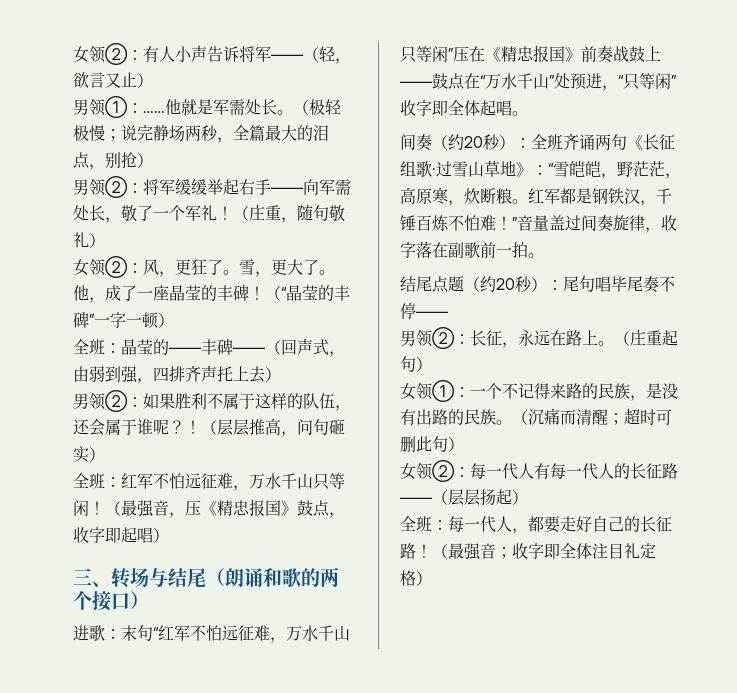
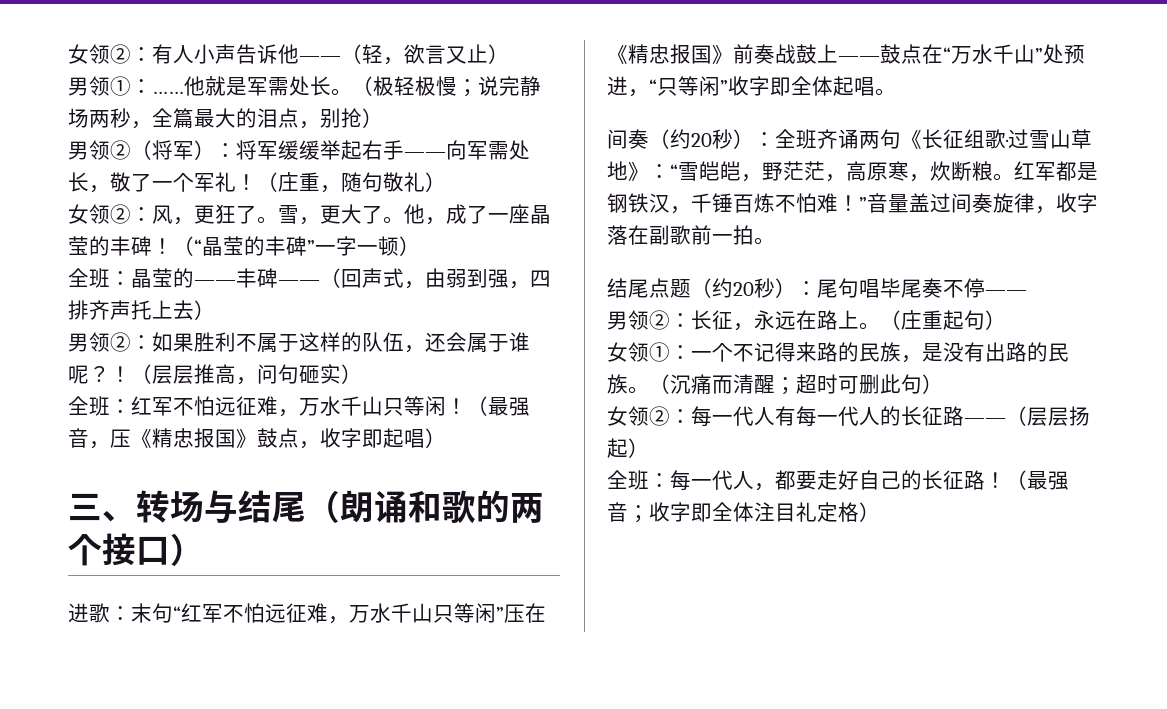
- 女领②：有人小声告诉将军——（轻，欲言又止）
+ 女领②：有人小声告诉他——（轻，欲言又止）
- 男领②：将军缓缓举起右手——向军需处长，敬了一个军礼！
+ 男领②（将军）：将军缓缓举起右手——向军需处长，敬了一个军礼！

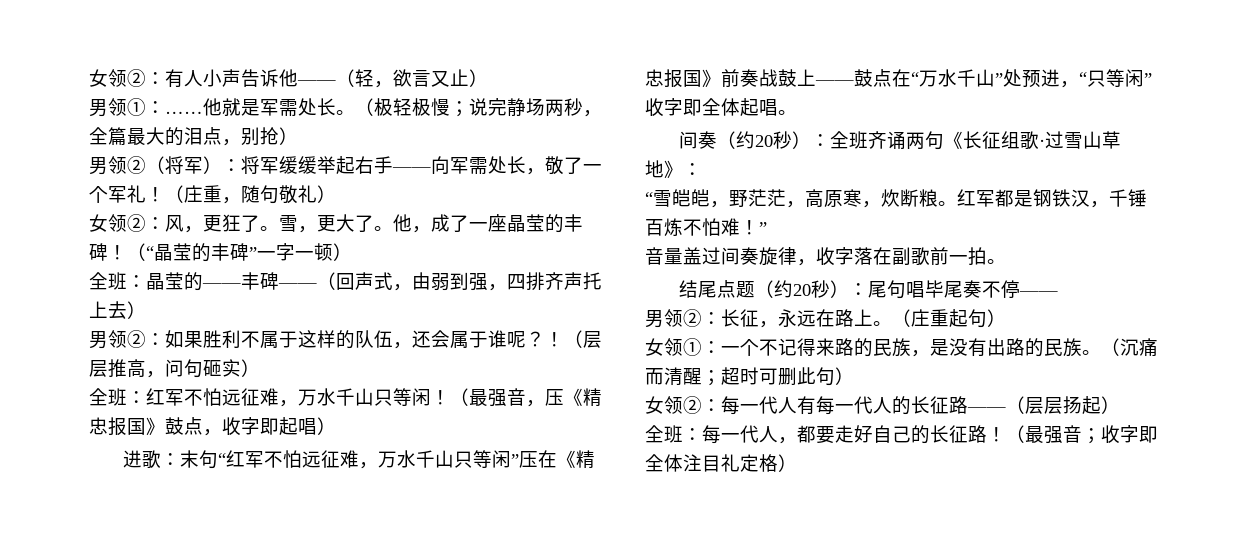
- 三、转场与结尾（朗诵和歌的两个接口）
- 间奏（约20秒）：全班齐诵两句《长征组歌·过雪山草地》：“雪皑皑，野茫茫，高原寒，炊断粮。
+ 间奏（约20秒）：全班齐诵两句《长征组歌·过雪山草地》：
+ “雪皑皑，野茫茫，高原寒，炊断粮。
- 红军都是钢铁汉，千锤百炼不怕难！”音量盖过间奏旋律，收字落在副歌前一拍。
+ 红军都是钢铁汉，千锤百炼不怕难！”
+ 音量盖过间奏旋律，收字落在副歌前一拍。

